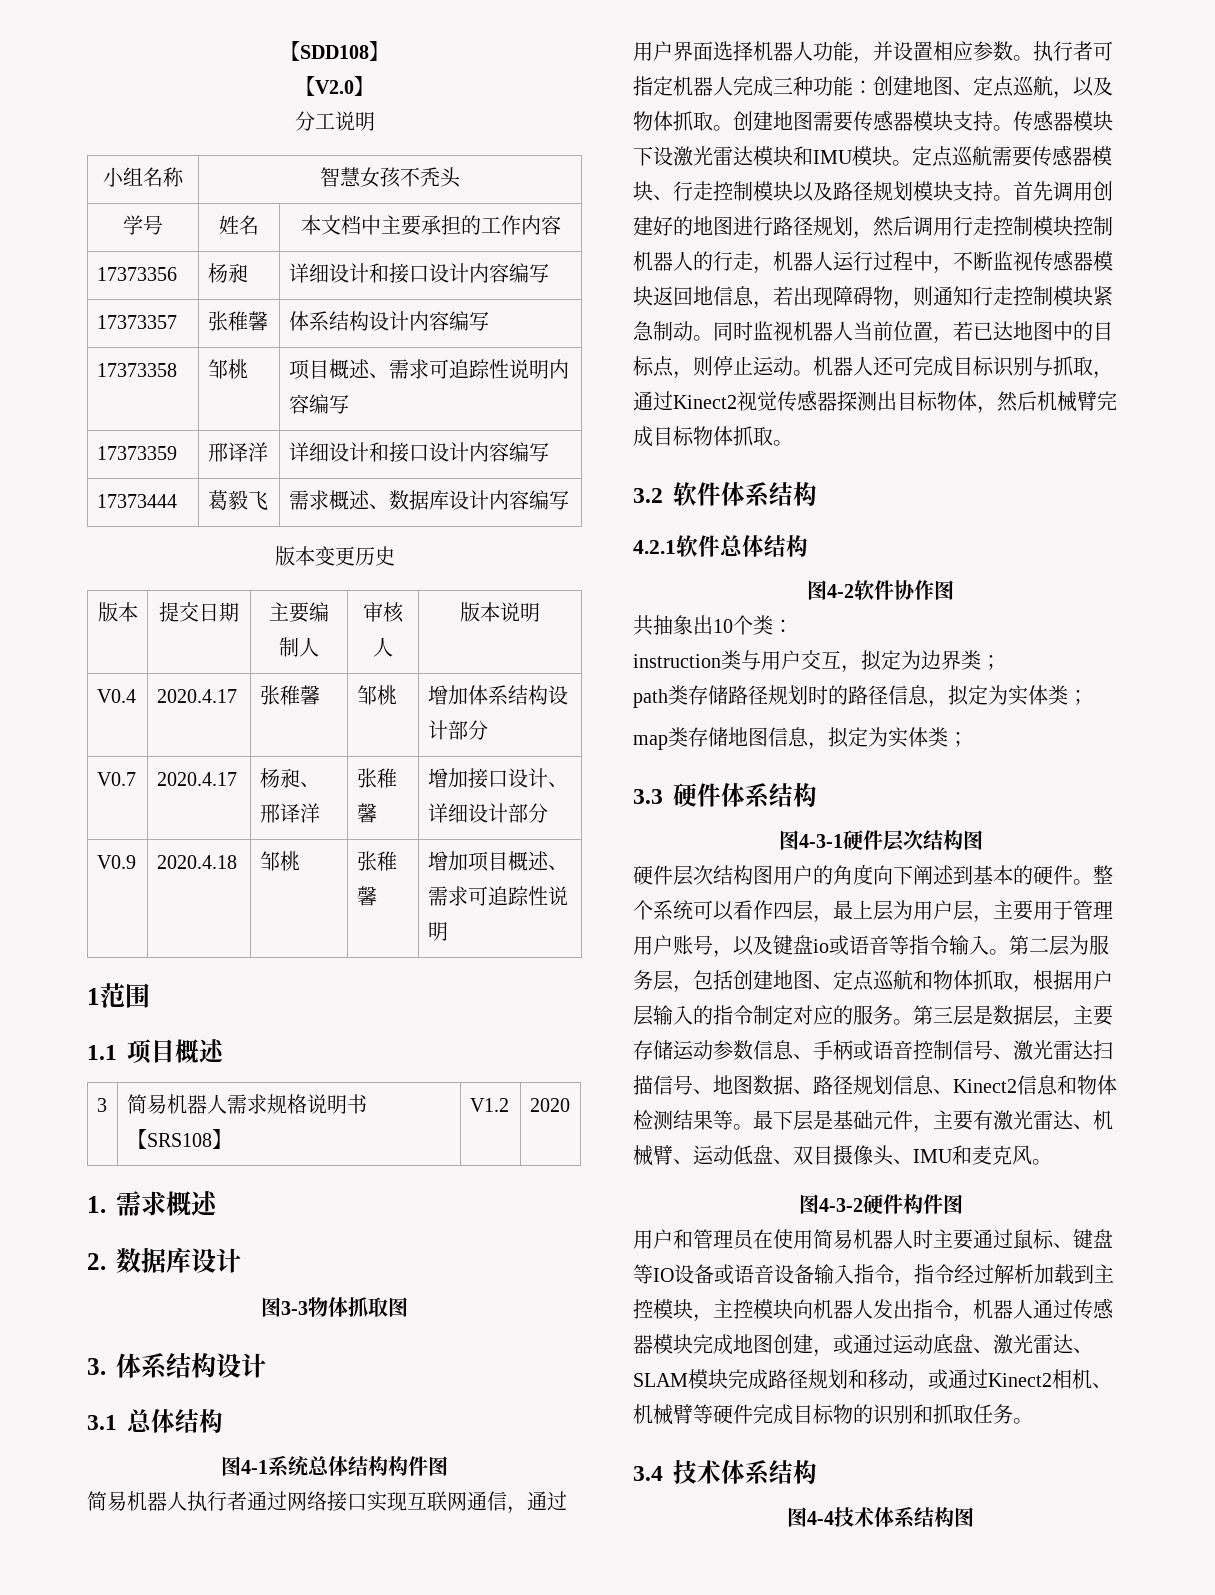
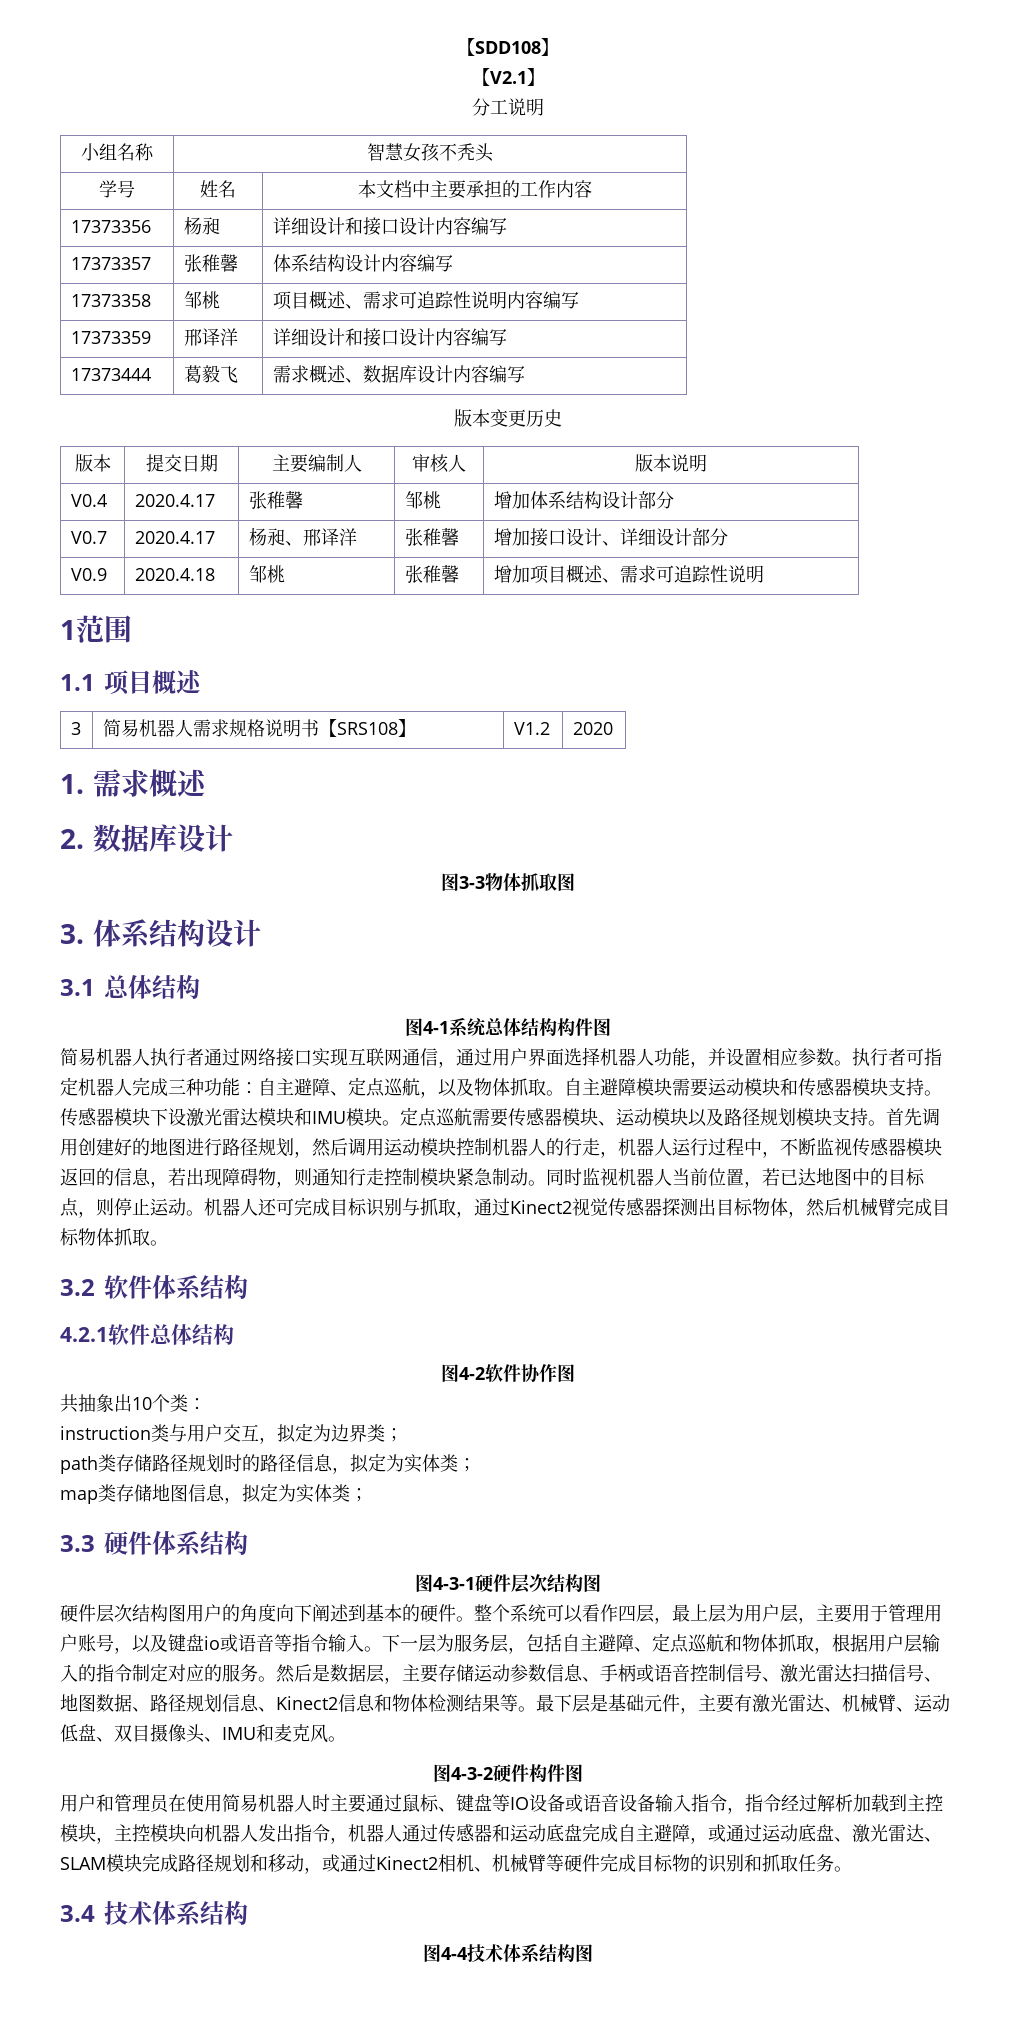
- 【V2.0】
+ 【V2.1】
- 执行者可指定机器人完成三种功能：创建地图、定点巡航，以及物体抓取。
+ 执行者可指定机器人完成三种功能：自主避障、定点巡航，以及物体抓取。
- 创建地图需要传感器模块支持。
+ 自主避障模块需要运动模块和传感器模块支持。
- 定点巡航需要传感器模块、行走控制模块以及路径规划模块支持。
+ 定点巡航需要传感器模块、运动模块以及路径规划模块支持。
- 首先调用创建好的地图进行路径规划，然后调用行走控制模块控制机器人的行走，机器人运行过程中，不断监视传感器模块返回地信息，若出现障碍物，则通知行走控制模块紧急制动。
+ 首先调用创建好的地图进行路径规划，然后调用运动模块控制机器人的行走，机器人运行过程中，不断监视传感器模块返回的信息，若出现障碍物，则通知行走控制模块紧急制动。
- 第二层为服务层，包括创建地图、定点巡航和物体抓取，根据用户层输入的指令制定对应的服务。
+ 下一层为服务层，包括自主避障、定点巡航和物体抓取，根据用户层输入的指令制定对应的服务。
- 第三层是数据层，主要存储运动参数信息、手柄或语音控制信号、激光雷达扫描信号、地图数据、路径规划信息、Kinect2信息和物体检测结果等。
+ 然后是数据层，主要存储运动参数信息、手柄或语音控制信号、激光雷达扫描信号、地图数据、路径规划信息、Kinect2信息和物体检测结果等。
- 用户和管理员在使用简易机器人时主要通过鼠标、键盘等IO设备或语音设备输入指令，指令经过解析加载到主控模块，主控模块向机器人发出指令，机器人通过传感器模块完成地图创建，或通过运动底盘、激光雷达、SLAM模块完成路径规划和移动，或通过Kinect2相机、机械臂等硬件完成目标物的识别和抓取任务。
+ 用户和管理员在使用简易机器人时主要通过鼠标、键盘等IO设备或语音设备输入指令，指令经过解析加载到主控模块，主控模块向机器人发出指令，机器人通过传感器和运动底盘完成自主避障，或通过运动底盘、激光雷达、SLAM模块完成路径规划和移动，或通过Kinect2相机、机械臂等硬件完成目标物的识别和抓取任务。

